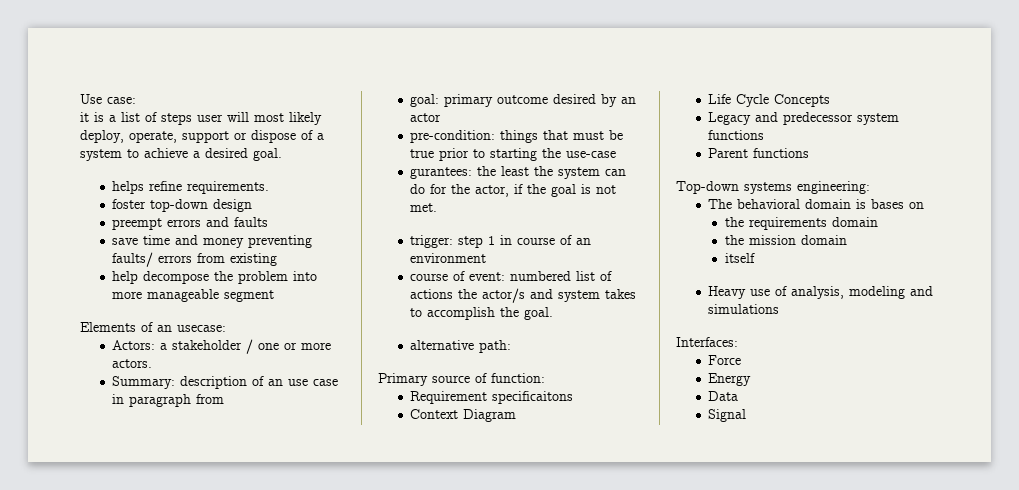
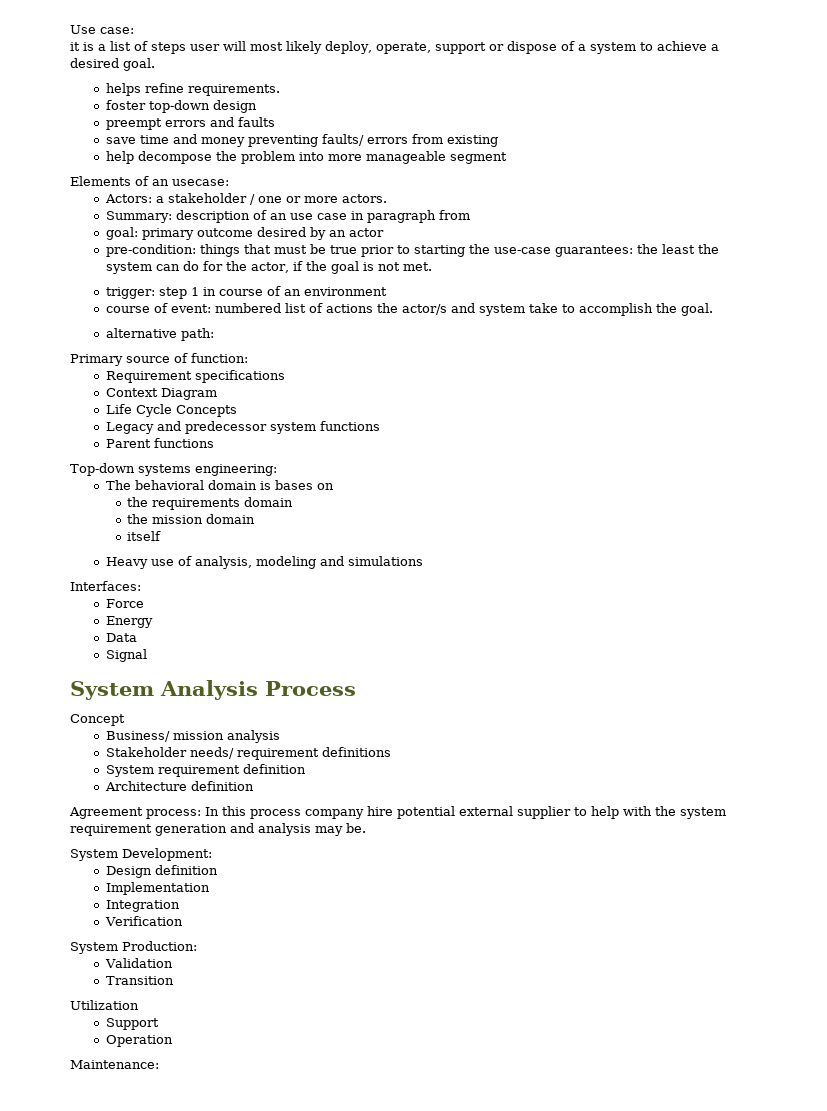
- pre-condition: things that must be true prior to starting the use-case
- gurantees: the least the system can do for the actor, if the goal is not met.
+ pre-condition: things that must be true prior to starting the use-case guarantees: the least the system can do for the actor, if the goal is not met.
- course of event: numbered list of actions the actor/s and system takes to accomplish the goal.
+ course of event: numbered list of actions the actor/s and system take to accomplish the goal.
- Requirement specificaitons
+ Requirement specifications
+ System Analysis Process
+ Concept
+ Business/ mission analysis
+ Stakeholder needs/ requirement definitions
+ System requirement definition
+ Architecture definition
+ Agreement process: In this process company hire potential external supplier to help with the system requirement generation and analysis may be.
+ System Development:
+ Design definition
+ Implementation
+ Integration
+ Verification
+ System Production:
+ Validation
+ Transition
+ Utilization
+ Support
+ Operation
+ Maintenance:

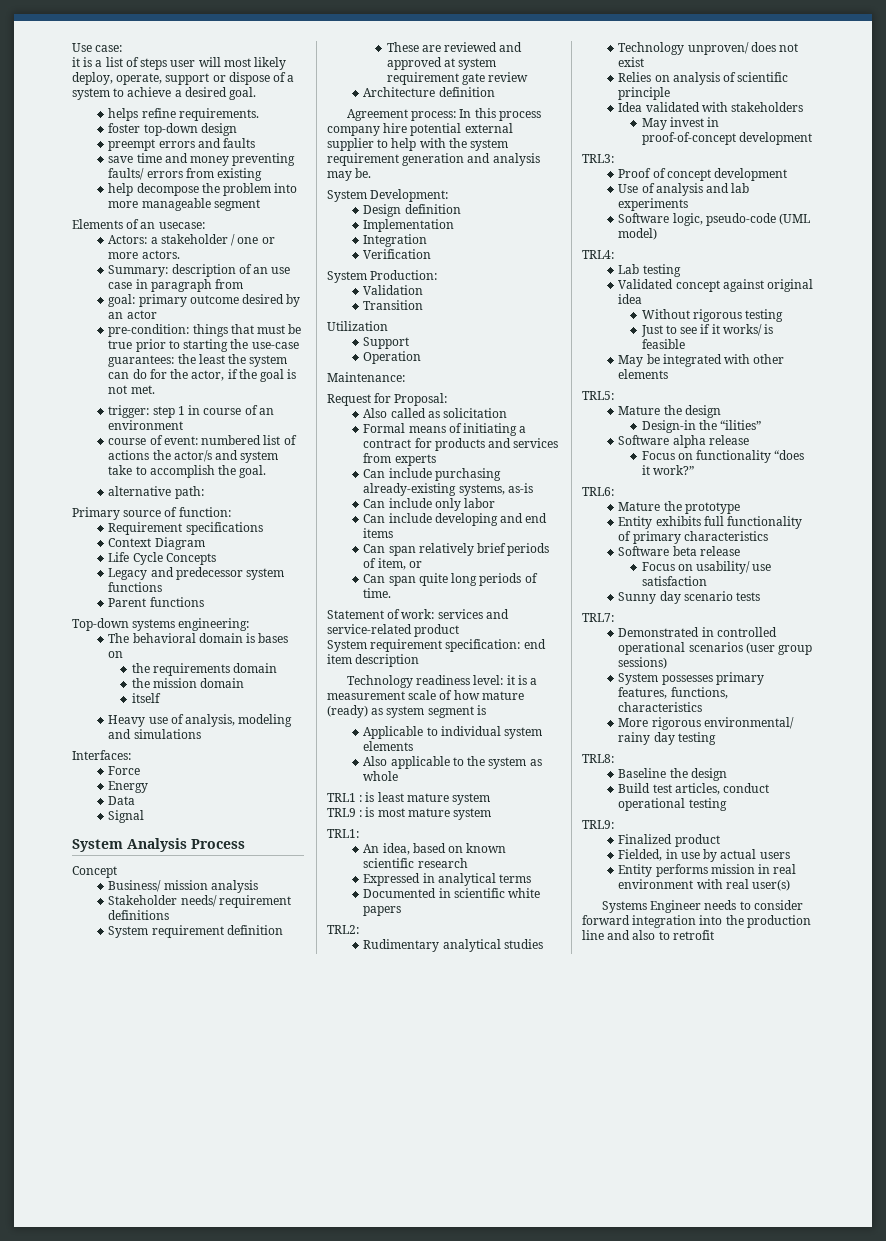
+ These are reviewed and approved at system requirement gate review
+ Request for Proposal:
+ Also called as solicitation
+ Formal means of initiating a contract for products and services from experts
+ Can include purchasing already-existing systems, as-is
+ Can include only labor
+ Can include developing and end items
+ Can span relatively brief periods of item, or
+ Can span quite long periods of time.
+ Statement of work: services and service-related product
+ System requirement specification: end item description
+ Technology readiness level: it is a measurement scale of how mature (ready) as system segment is
+ Applicable to individual system elements
+ Also applicable to the system as whole
+ TRL1 : is least mature system
+ TRL9 : is most mature system
+ TRL1:
+ An idea, based on known scientific research
+ Expressed in analytical terms
+ Documented in scientific white papers
+ TRL2:
+ Rudimentary analytical studies
+ Technology unproven/ does not exist
+ Relies on analysis of scientific principle
+ Idea validated with stakeholders
+ May invest in proof-of-concept development
+ TRL3:
+ Proof of concept development
+ Use of analysis and lab experiments
+ Software logic, pseudo-code (UML model)
+ TRL4:
+ Lab testing
+ Validated concept against original idea
+ Without rigorous testing
+ Just to see if it works/ is feasible
+ May be integrated with other elements
+ TRL5:
+ Mature the design
+ Design-in the “ilities”
+ Software alpha release
+ Focus on functionality “does it work?”
+ TRL6:
+ Mature the prototype
+ Entity exhibits full functionality of primary characteristics
+ Software beta release
+ Focus on usability/ use satisfaction
+ Sunny day scenario tests
+ TRL7:
+ Demonstrated in controlled operational scenarios (user group sessions)
+ System possesses primary features, functions, characteristics
+ More rigorous environmental/ rainy day testing
+ TRL8:
+ Baseline the design
+ Build test articles, conduct operational testing
+ TRL9:
+ Finalized product
+ Fielded, in use by actual users
+ Entity performs mission in real environment with real user(s)
+ Systems Engineer needs to consider forward integration into the production line and also to retrofit

